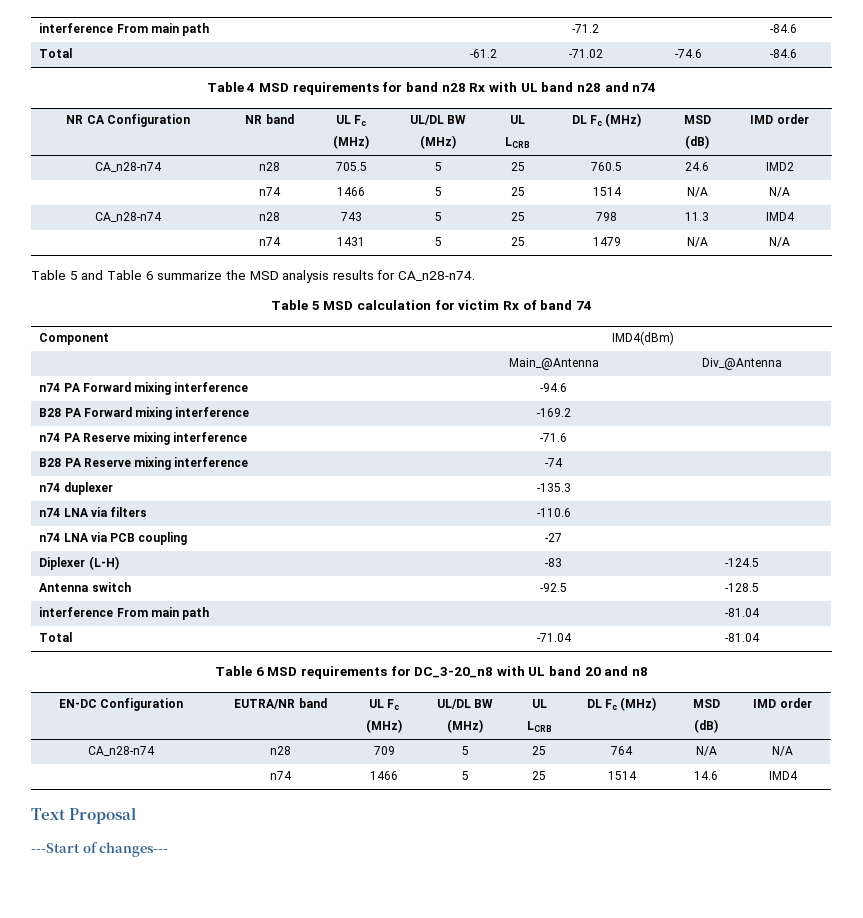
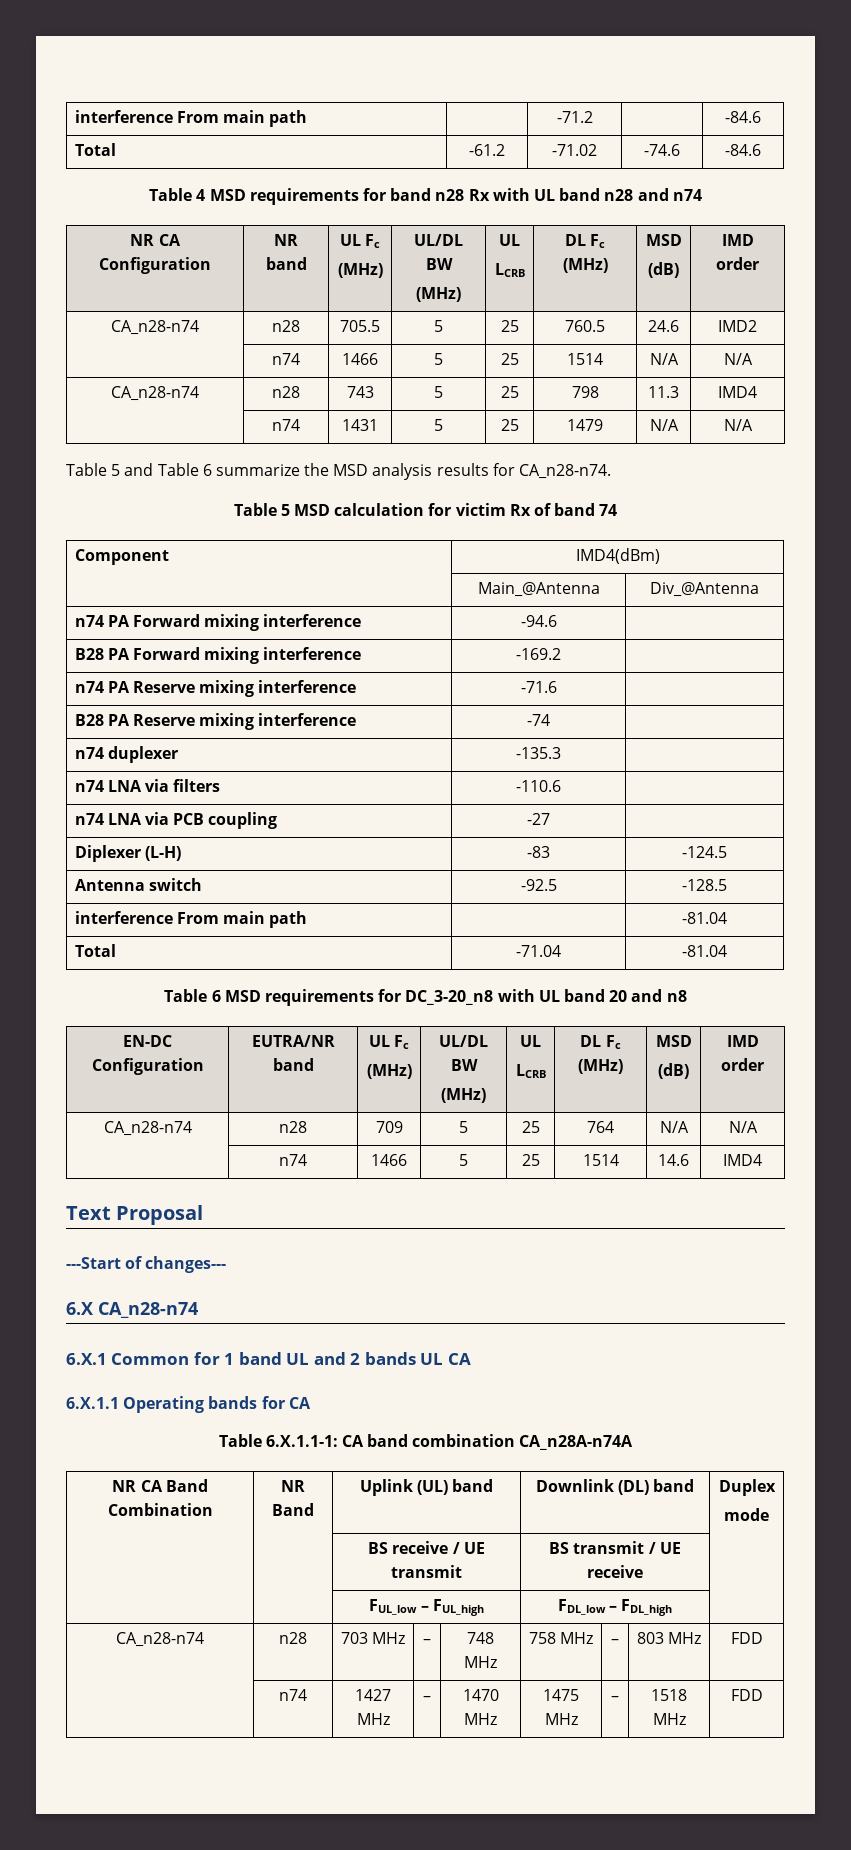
+ 6.X CA_n28-n74
+ 6.X.1 Common for 1 band UL and 2 bands UL CA
+ 6.X.1.1 Operating bands for CA
+ Table 6.X.1.1-1: CA band combination CA_n28A-n74A
+ NR CA Band Combination | NR Band | Uplink (UL) band | Downlink (DL) band | Duplex
+ mode
+ | | BS receive / UE transmit | BS transmit / UE receive |
+ | | FUL_low – FUL_high | FDL_low – FDL_high |
+ CA_n28-n74 | n28 | 703 MHz | – | 748 MHz | 758 MHz | – | 803 MHz | FDD
+ | n74 | 1427 MHz | – | 1470 MHz | 1475 MHz | – | 1518 MHz | FDD

